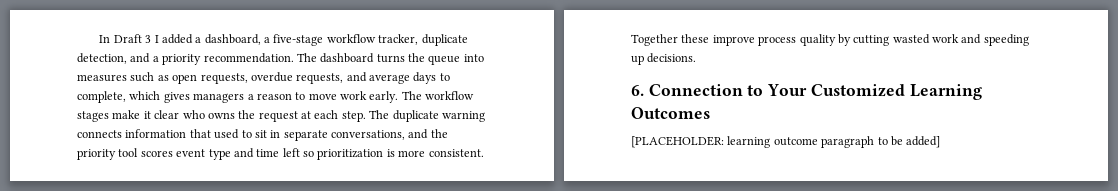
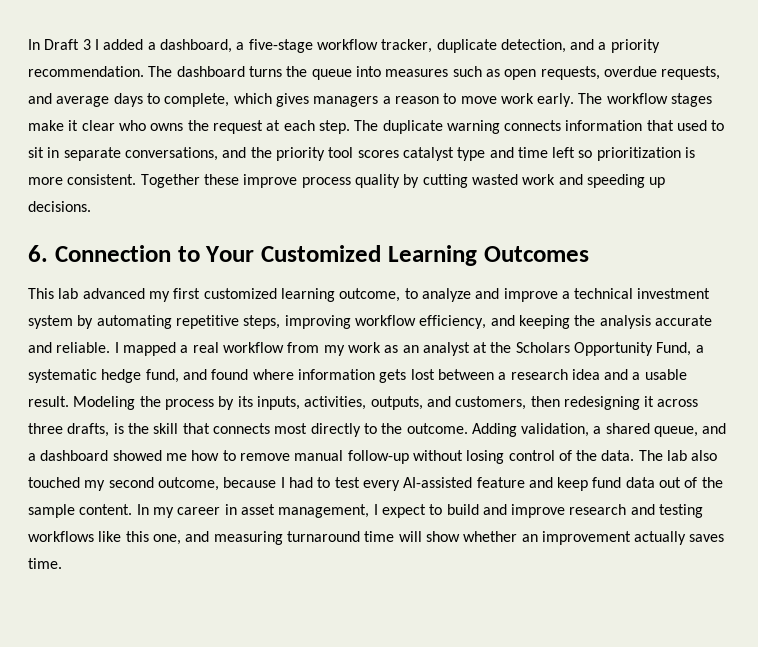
- The duplicate warning connects information that used to sit in separate conversations, and the priority tool scores event type and time left so prioritization is more consistent.
+ The duplicate warning connects information that used to sit in separate conversations, and the priority tool scores catalyst type and time left so prioritization is more consistent.
- [PLACEHOLDER: learning outcome paragraph to be added]
+ This lab advanced my first customized learning outcome, to analyze and improve a technical investment system by automating repetitive steps, improving workflow efficiency, and keeping the analysis accurate and reliable. I mapped a real workflow from my work as an analyst at the Scholars Opportunity Fund, a systematic hedge fund, and found where information gets lost between a research idea and a usable result. Modeling the process by its inputs, activities, outputs, and customers, then redesigning it across three drafts, is the skill that connects most directly to the outcome. Adding validation, a shared queue, and a dashboard showed me how to remove manual follow-up without losing control of the data. The lab also touched my second outcome, because I had to test every AI-assisted feature and keep fund data out of the sample content. In my career in asset management, I expect to build and improve research and testing workflows like this one, and measuring turnaround time will show whether an improvement actually saves time.

